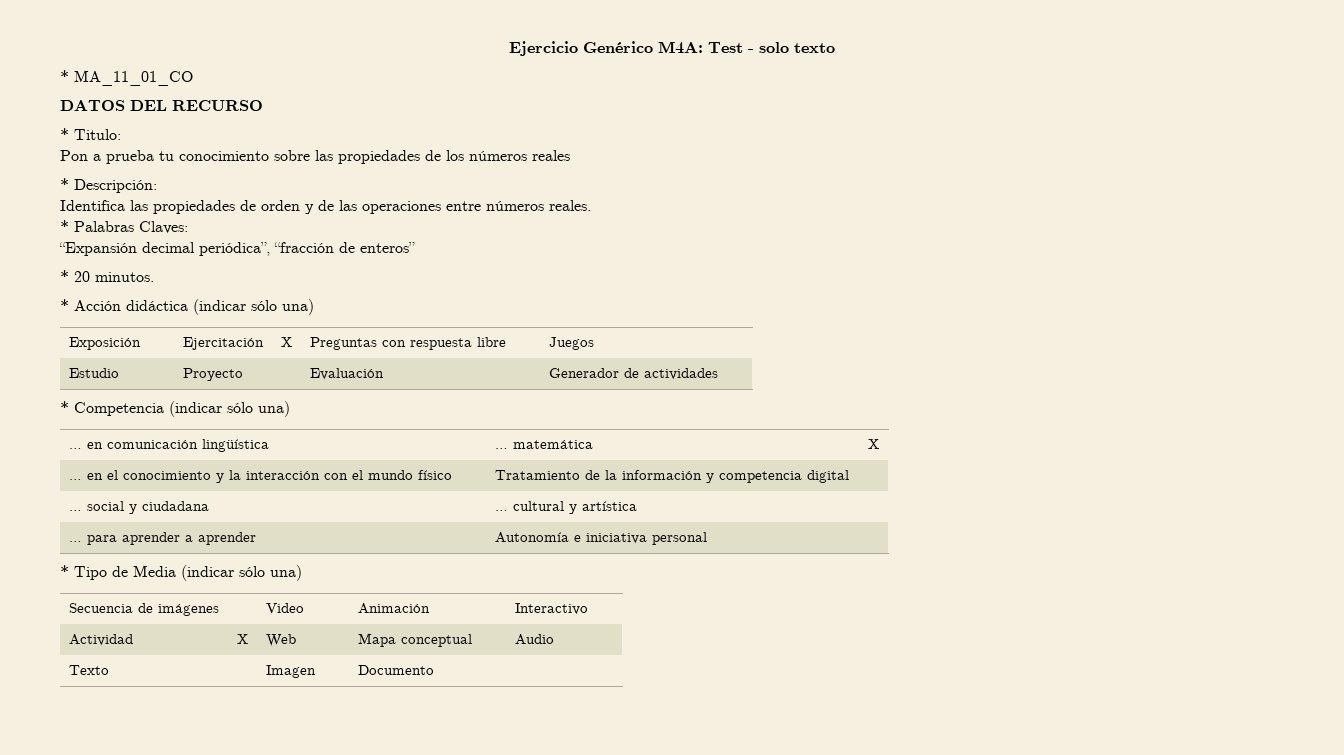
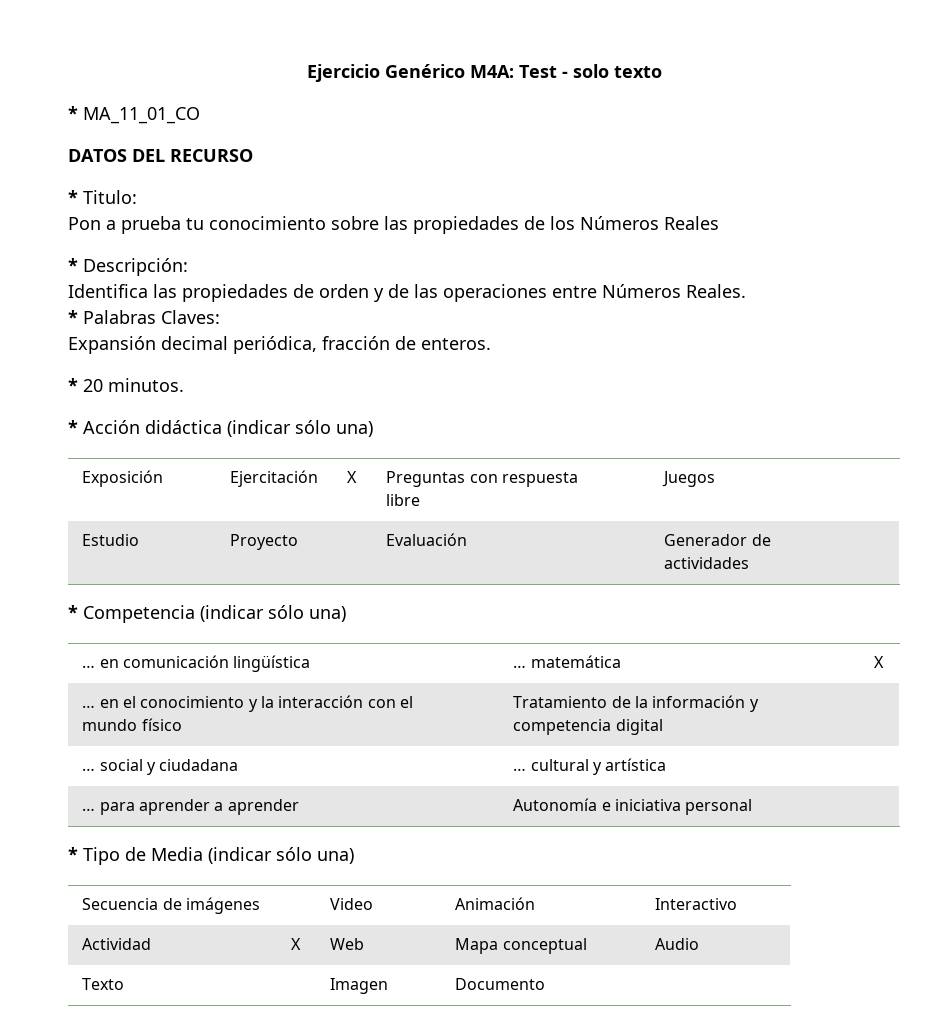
- Pon a prueba tu conocimiento sobre las propiedades de los números reales
+ Pon a prueba tu conocimiento sobre las propiedades de los Números Reales
- Identifica las propiedades de orden y de las operaciones entre números reales.
+ Identifica las propiedades de orden y de las operaciones entre Números Reales.
- “Expansión decimal periódica”, “fracción de enteros”
+ Expansión decimal periódica, fracción de enteros.

